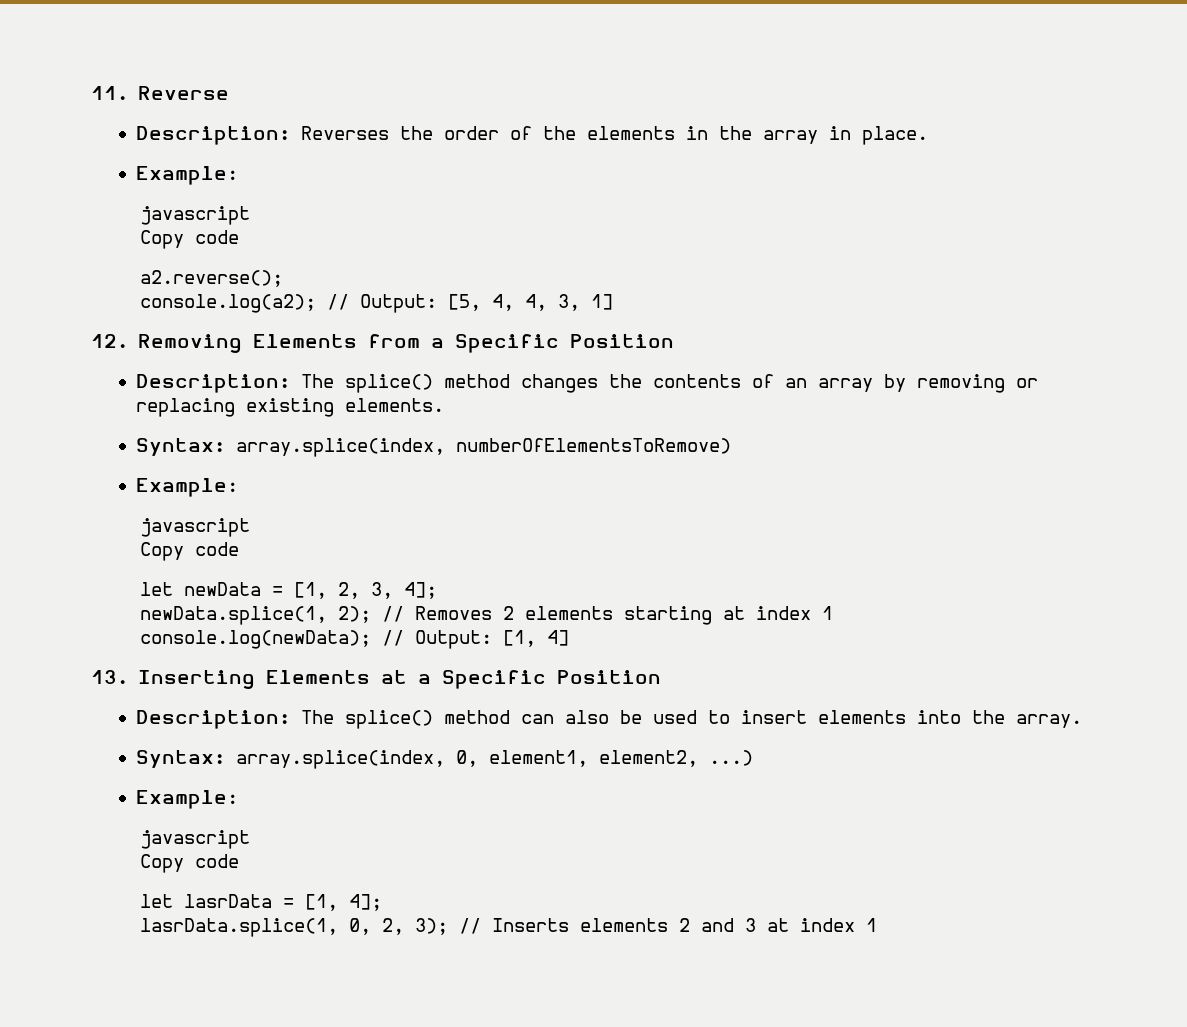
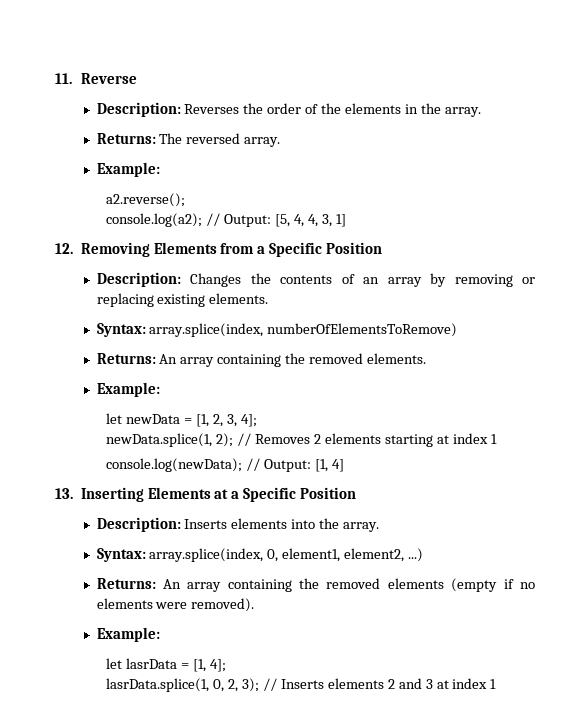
- Description: Reverses the order of the elements in the array in place.
+ Description: Reverses the order of the elements in the array.
+ Returns: The reversed array.
  Example:
- javascript
- Copy code
- Description: The splice() method changes the contents of an array by removing or replacing existing elements.
+ Description: Changes the contents of an array by removing or replacing existing elements.
  Syntax: array.splice(index, numberOfElementsToRemove)
+ Returns: An array containing the removed elements.
  Example:
- javascript
- Copy code
- Description: The splice() method can also be used to insert elements into the array.
+ Description: Inserts elements into the array.
  Syntax: array.splice(index, 0, element1, element2, ...)
+ Returns: An array containing the removed elements (empty if no elements were removed).
  Example:
- javascript
- Copy code

